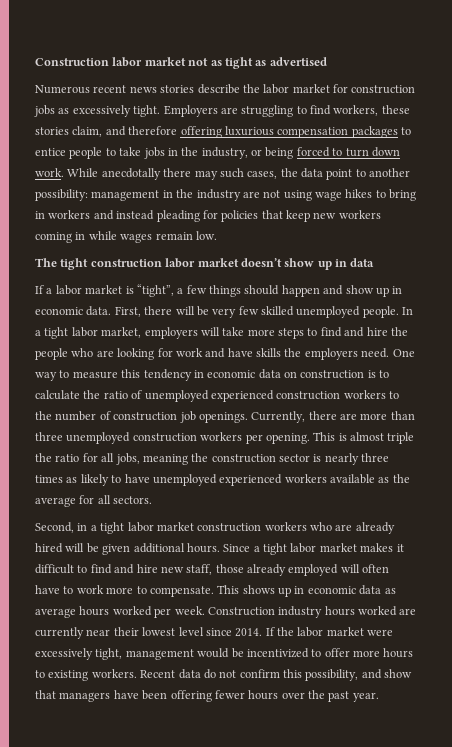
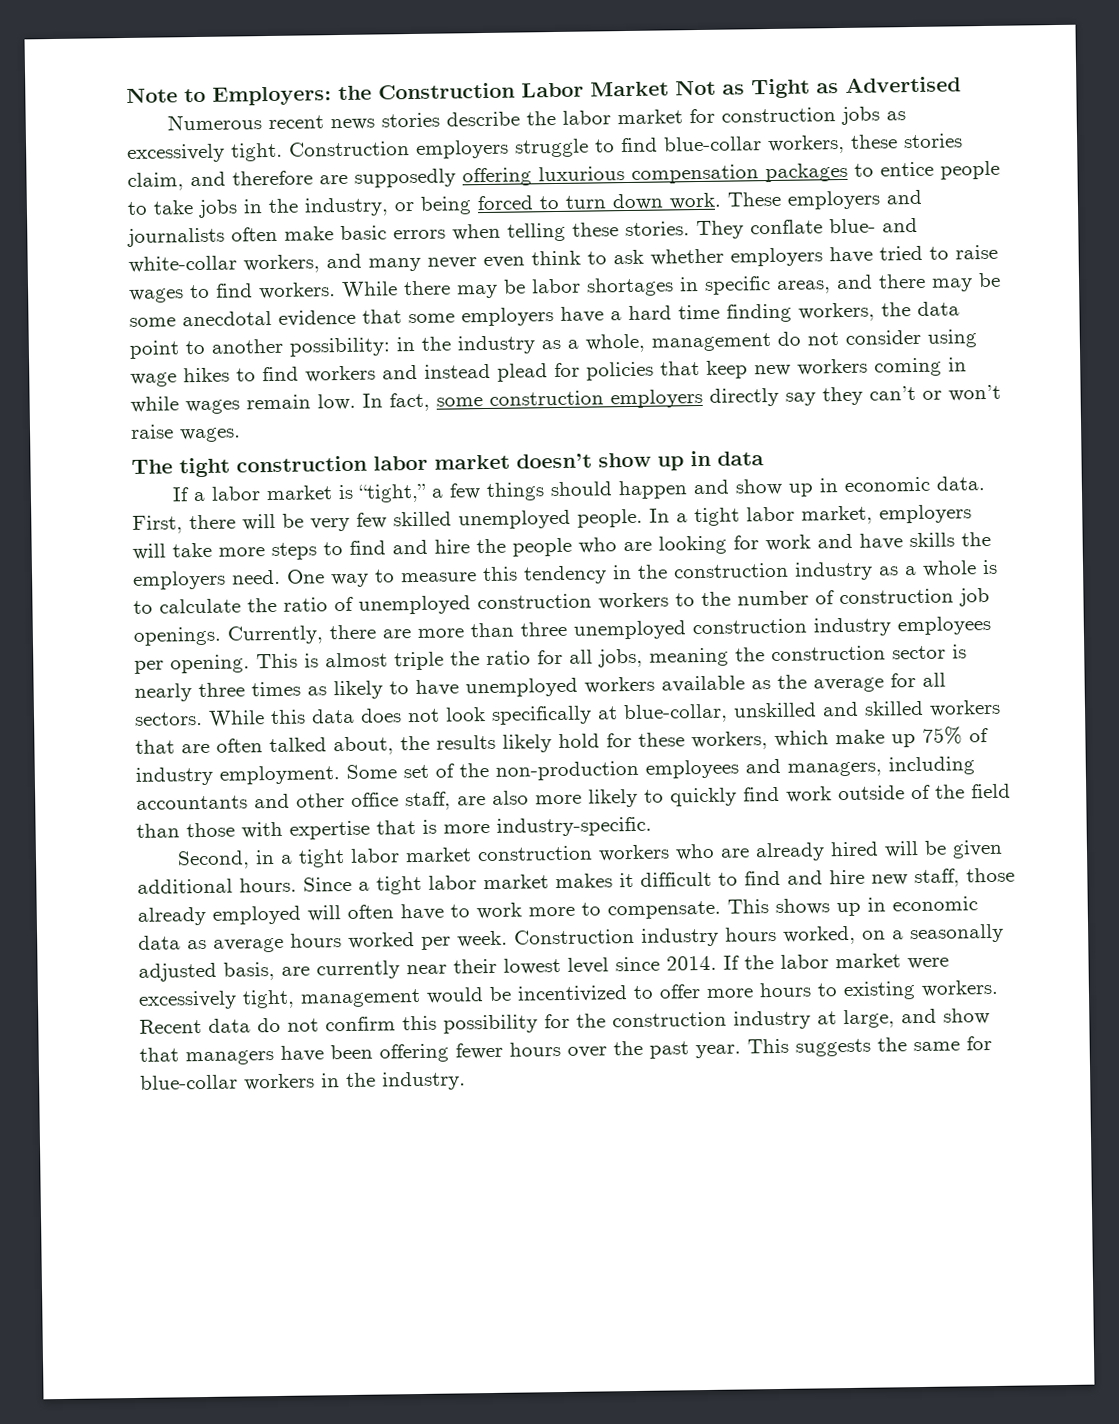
- Construction labor market not as tight as advertised
+ Note to Employers: the Construction Labor Market Not as Tight as Advertised
- Employers are struggling to find workers, these stories claim, and therefore offering luxurious compensation packages to entice people to take jobs in the industry, or being forced to turn down work.
+ Construction employers struggle to find blue-collar workers, these stories claim, and therefore are supposedly offering luxurious compensation packages to entice people to take jobs in the industry, or being forced to turn down work.
- While anecdotally there may such cases, the data point to another possibility: management in the industry are not using wage hikes to bring in workers and instead pleading for policies that keep new workers coming in while wages remain low.
+ These employers and journalists often make basic errors when telling these stories. They conflate blue- and white-collar workers, and many never even think to ask whether employers have tried to raise wages to find workers. While there may be labor shortages in specific areas, and there may be some anecdotal evidence that some employers have a hard time finding workers, the data point to another possibility: in the industry as a whole, management do not consider using wage hikes to find workers and instead plead for policies that keep new workers coming in while wages remain low. In fact, some construction employers directly say they can’t or won’t raise wages.
- If a labor market is “tight”, a few things should happen and show up in economic data.
+ If a labor market is “tight,” a few things should happen and show up in economic data.
- One way to measure this tendency in economic data on construction is to calculate the ratio of unemployed experienced construction workers to the number of construction job openings.
+ One way to measure this tendency in the construction industry as a whole is to calculate the ratio of unemployed construction workers to the number of construction job openings.
- Currently, there are more than three unemployed construction workers per opening.
+ Currently, there are more than three unemployed construction industry employees per opening.
- This is almost triple the ratio for all jobs, meaning the construction sector is nearly three times as likely to have unemployed experienced workers available as the average for all sectors.
+ This is almost triple the ratio for all jobs, meaning the construction sector is nearly three times as likely to have unemployed workers available as the average for all sectors. While this data does not look specifically at blue-collar, unskilled and skilled workers that are often talked about, the results likely hold for these workers, which make up 75% of industry employment. Some set of the non-production employees and managers, including accountants and other office staff, are also more likely to quickly find work outside of the field than those with expertise that is more industry-specific.
- Construction industry hours worked are currently near their lowest level since 2014.
+ Construction industry hours worked, on a seasonally adjusted basis, are currently near their lowest level since 2014.
- Recent data do not confirm this possibility, and show that managers have been offering fewer hours over the past year.
+ Recent data do not confirm this possibility for the construction industry at large, and show that managers have been offering fewer hours over the past year.
+ This suggests the same for blue-collar workers in the industry.

